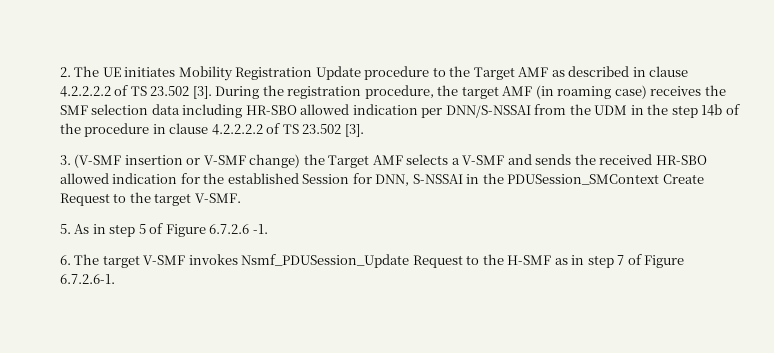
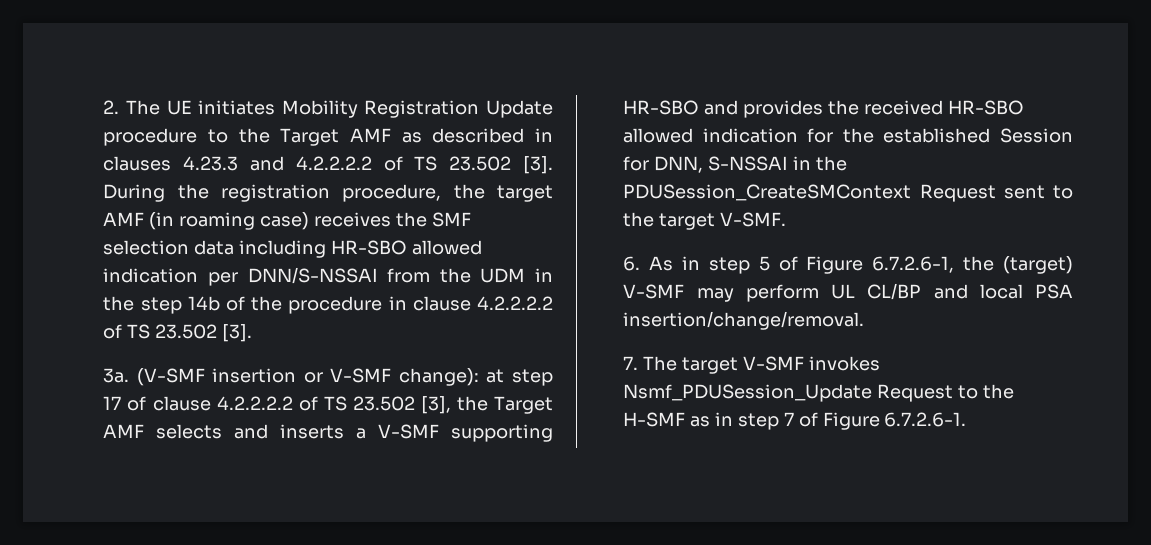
- 2. The UE initiates Mobility Registration Update procedure to the Target AMF as described in clause 4.2.2.2.2 of TS 23.502 [3].
+ 2. The UE initiates Mobility Registration Update procedure to the Target AMF as described in clauses 4.23.3 and 4.2.2.2.2 of TS 23.502 [3].
- 3. (V-SMF insertion or V-SMF change) the Target AMF selects a V-SMF and sends the received HR-SBO allowed indication for the established Session for DNN, S-NSSAI in the PDUSession_SMContext Create Request to the target V-SMF.
+ 3a. (V-SMF insertion or V-SMF change): at step 17 of clause 4.2.2.2.2 of TS 23.502 [3], the Target AMF selects and inserts a V-SMF supporting HR-SBO and provides the received HR-SBO allowed indication for the established Session for DNN, S-NSSAI in the PDUSession_CreateSMContext Request sent to the target V-SMF.
- 5. As in step 5 of Figure 6.7.2.6 -1.
- 6. The target V-SMF invokes Nsmf_PDUSession_Update Request to the H-SMF as in step 7 of Figure 6.7.2.6-1.
+ 6. As in step 5 of Figure 6.7.2.6-1, the (target) V-SMF may perform UL CL/BP and local PSA insertion/change/removal.
+ 7. The target V-SMF invokes Nsmf_PDUSession_Update Request to the H-SMF as in step 7 of Figure 6.7.2.6-1.

